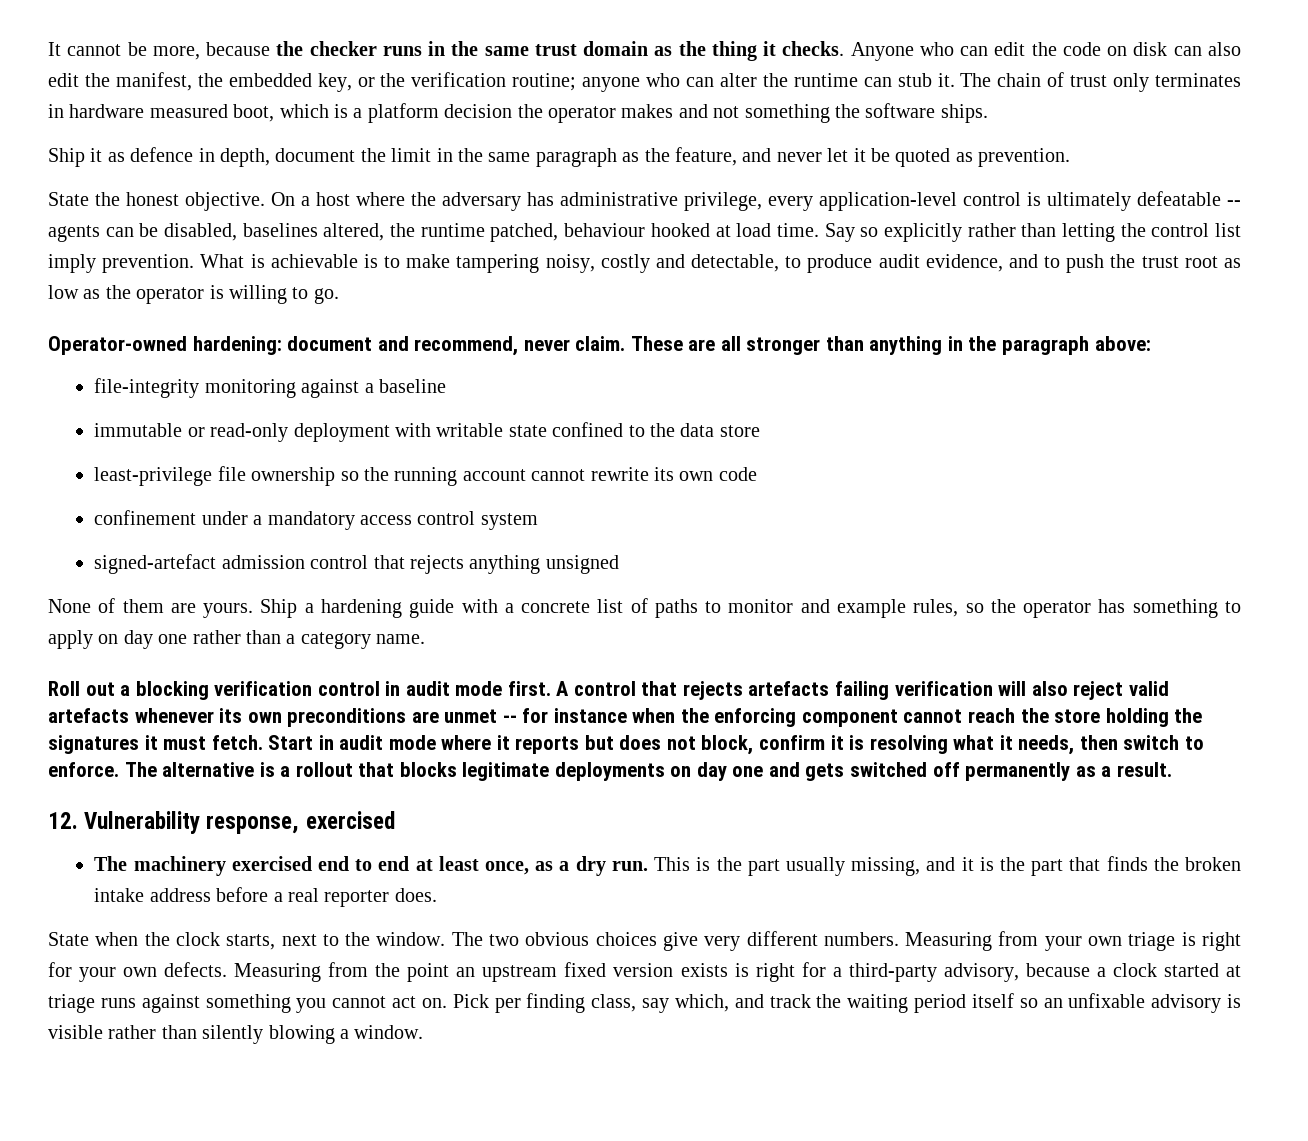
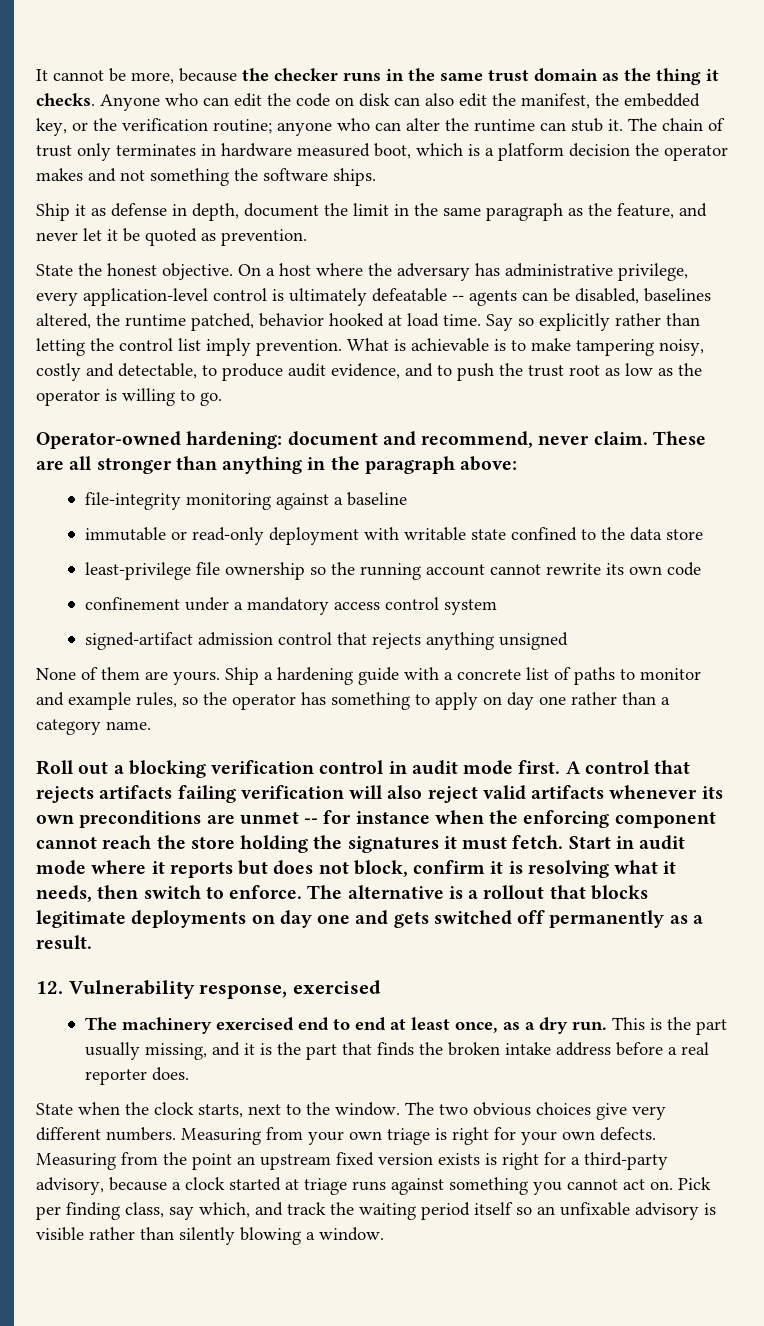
- Ship it as defence in depth, document the limit in the same paragraph as the feature, and never let it be quoted as prevention.
+ Ship it as defense in depth, document the limit in the same paragraph as the feature, and never let it be quoted as prevention.
- On a host where the adversary has administrative privilege, every application-level control is ultimately defeatable -- agents can be disabled, baselines altered, the runtime patched, behaviour hooked at load time.
+ On a host where the adversary has administrative privilege, every application-level control is ultimately defeatable -- agents can be disabled, baselines altered, the runtime patched, behavior hooked at load time.
- signed-artefact admission control that rejects anything unsigned
+ signed-artifact admission control that rejects anything unsigned
- A control that rejects artefacts failing verification will also reject valid artefacts whenever its own preconditions are unmet -- for instance when the enforcing component cannot reach the store holding the signatures it must fetch.
+ A control that rejects artifacts failing verification will also reject valid artifacts whenever its own preconditions are unmet -- for instance when the enforcing component cannot reach the store holding the signatures it must fetch.

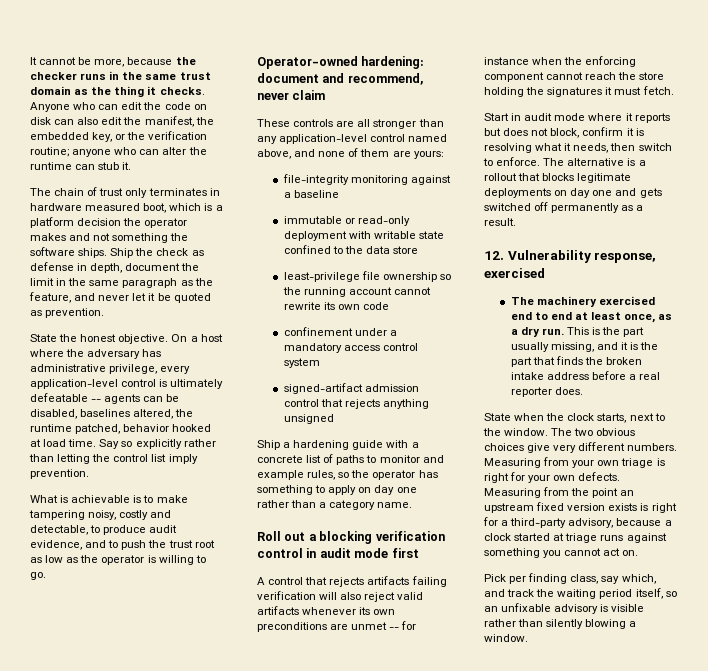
- anyone who can alter the runtime can stub it. The chain of trust only terminates in hardware measured boot, which is a platform decision the operator makes and not something the software ships.
- Ship it as defense in depth, document the limit in the same paragraph as the feature, and never let it be quoted as prevention.
+ anyone who can alter the runtime can stub it.
+ The chain of trust only terminates in hardware measured boot, which is a platform decision the operator makes and not something the software ships. Ship the check as defense in depth, document the limit in the same paragraph as the feature, and never let it be quoted as prevention.
- Say so explicitly rather than letting the control list imply prevention. What is achievable is to make tampering noisy, costly and detectable, to produce audit evidence, and to push the trust root as low as the operator is willing to go.
+ Say so explicitly rather than letting the control list imply prevention.
+ What is achievable is to make tampering noisy, costly and detectable, to produce audit evidence, and to push the trust root as low as the operator is willing to go.
- Operator-owned hardening: document and recommend, never claim. These are all stronger than anything in the paragraph above:
+ Operator-owned hardening: document and recommend, never claim
+ These controls are all stronger than any application-level control named above, and none of them are yours:
- None of them are yours.
- Roll out a blocking verification control in audit mode first. A control that rejects artifacts failing verification will also reject valid artifacts whenever its own preconditions are unmet -- for instance when the enforcing component cannot reach the store holding the signatures it must fetch. Start in audit mode where it reports but does not block, confirm it is resolving what it needs, then switch to enforce.
+ Roll out a blocking verification control in audit mode first
+ A control that rejects artifacts failing verification will also reject valid artifacts whenever its own preconditions are unmet -- for instance when the enforcing component cannot reach the store holding the signatures it must fetch.
+ Start in audit mode where it reports but does not block, confirm it is resolving what it needs, then switch to enforce.
- Measuring from the point an upstream fixed version exists is right for a third-party advisory, because a clock started at triage runs against something you cannot act on. Pick per finding class, say which, and track the waiting period itself so an unfixable advisory is visible rather than silently blowing a window.
+ Measuring from the point an upstream fixed version exists is right for a third-party advisory, because a clock started at triage runs against something you cannot act on.
+ Pick per finding class, say which, and track the waiting period itself, so an unfixable advisory is visible rather than silently blowing a window.

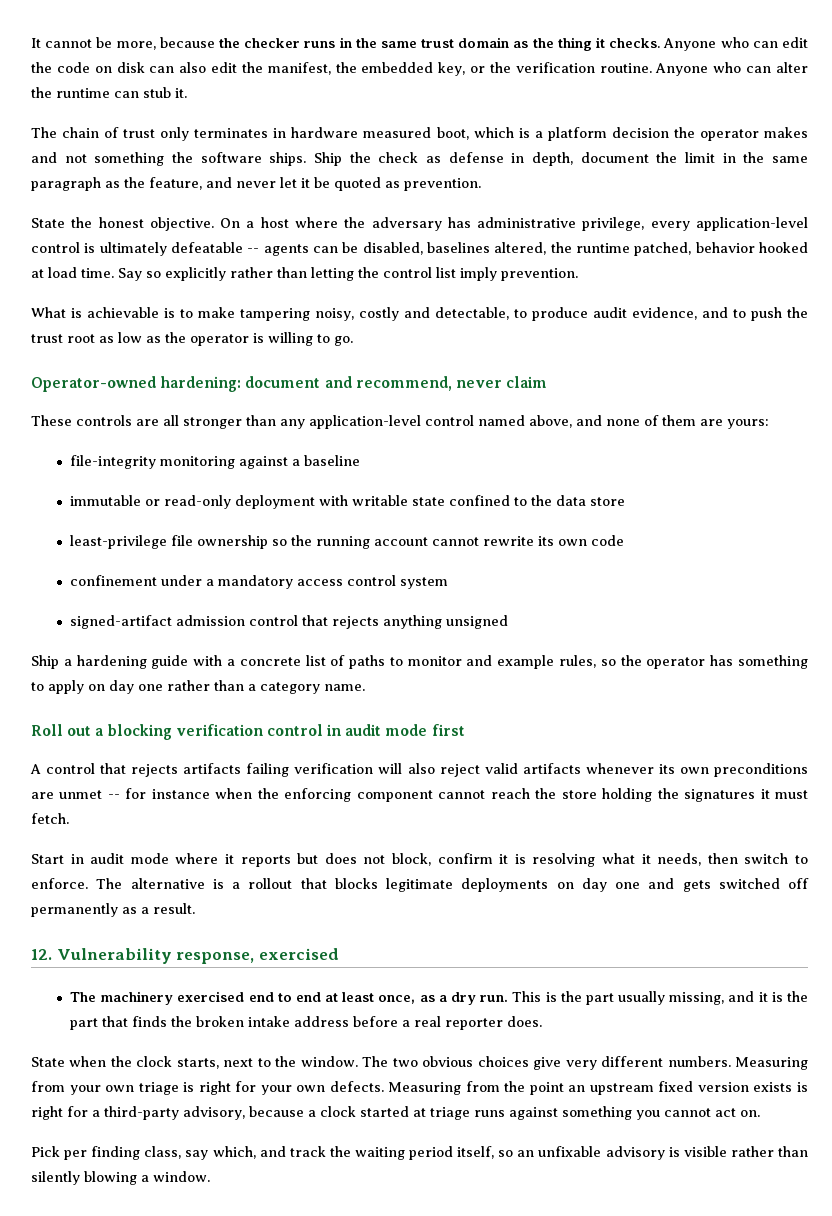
- Anyone who can edit the code on disk can also edit the manifest, the embedded key, or the verification routine; anyone who can alter the runtime can stub it.
+ Anyone who can edit the code on disk can also edit the manifest, the embedded key, or the verification routine. Anyone who can alter the runtime can stub it.

